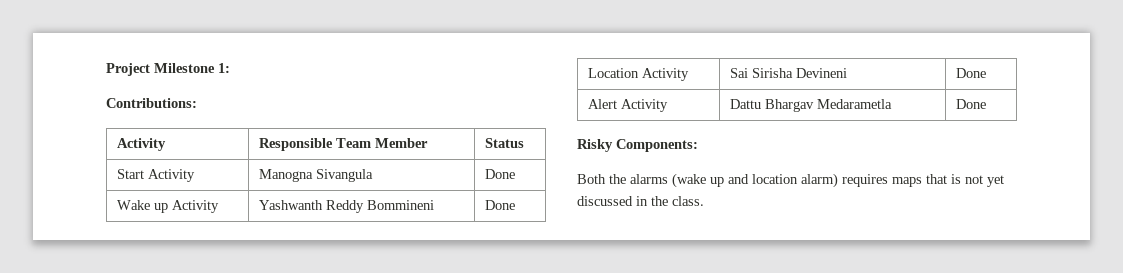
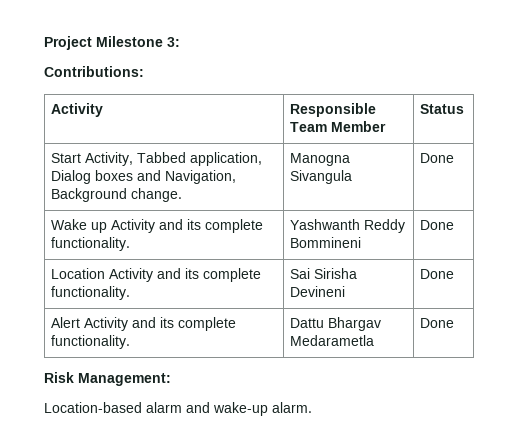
- Project Milestone 1:
+ Project Milestone 3:
- Start Activity | Manogna Sivangula | Done
+ Start Activity, Tabbed application, Dialog boxes and Navigation, Background change. | Manogna Sivangula | Done
- Wake up Activity | Yashwanth Reddy Bommineni | Done
+ Wake up Activity and its complete functionality. | Yashwanth Reddy Bommineni | Done
- Location Activity | Sai Sirisha Devineni | Done
+ Location Activity and its complete functionality. | Sai Sirisha Devineni | Done
- Alert Activity | Dattu Bhargav Medarametla | Done
+ Alert Activity and its complete functionality. | Dattu Bhargav Medarametla | Done
- Risky Components:
- Both the alarms (wake up and location alarm) requires maps that is not yet discussed in the class.
+ Risk Management:
+ Location-based alarm and wake-up alarm.

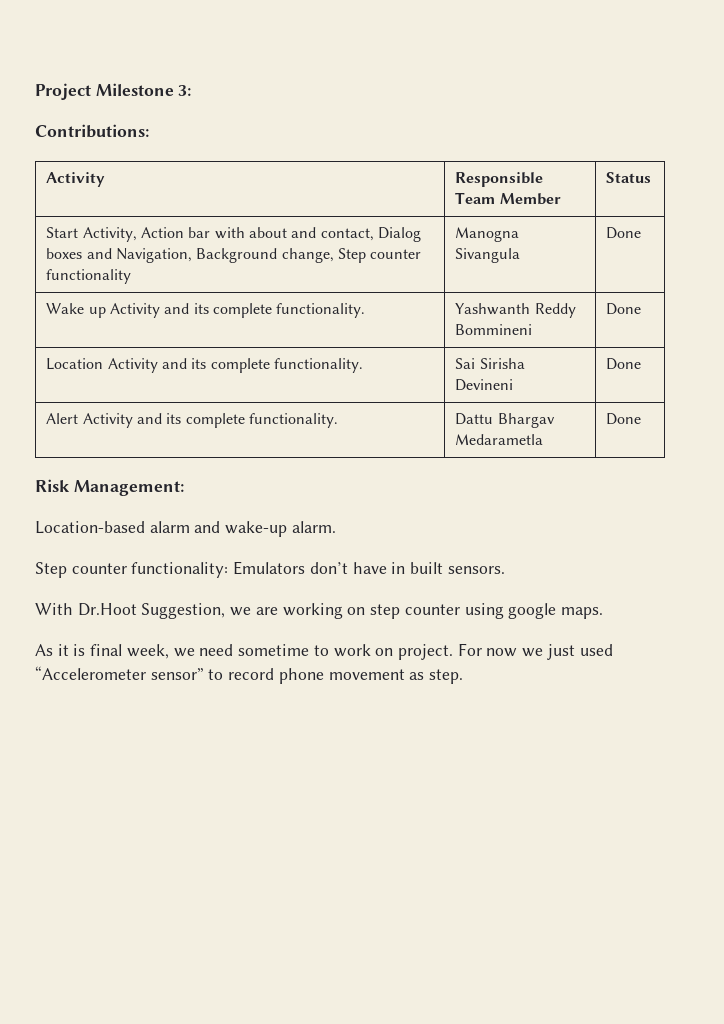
- Start Activity, Tabbed application, Dialog boxes and Navigation, Background change. | Manogna Sivangula | Done
+ Start Activity, Action bar with about and contact, Dialog boxes and Navigation, Background change, Step counter functionality | Manogna Sivangula | Done
+ Step counter functionality: Emulators don’t have in built sensors.
+ With Dr.Hoot Suggestion, we are working on step counter using google maps.
+ As it is final week, we need sometime to work on project. For now we just used “Accelerometer sensor” to record phone movement as step.

